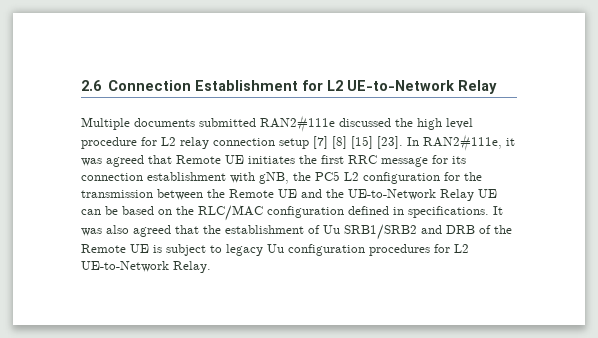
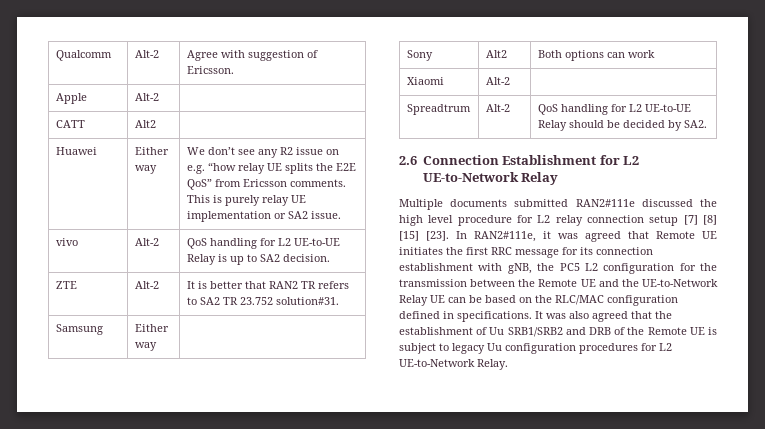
+ Qualcomm | Alt-2 | Agree with suggestion of Ericsson.
+ Apple | Alt-2 |
+ CATT | Alt2 |
+ Huawei | Either way | We don’t see any R2 issue on e.g. “how relay UE splits the E2E QoS” from Ericsson comments. This is purely relay UE implementation or SA2 issue.
+ vivo | Alt-2 | QoS handling for L2 UE-to-UE Relay is up to SA2 decision.
+ ZTE | Alt-2 | It is better that RAN2 TR refers to SA2 TR 23.752 solution#31.
+ Samsung | Either way |
+ Sony | Alt2 | Both options can work
+ Xiaomi | Alt-2 |
+ Spreadtrum | Alt-2 | QoS handling for L2 UE-to-UE Relay should be decided by SA2.

